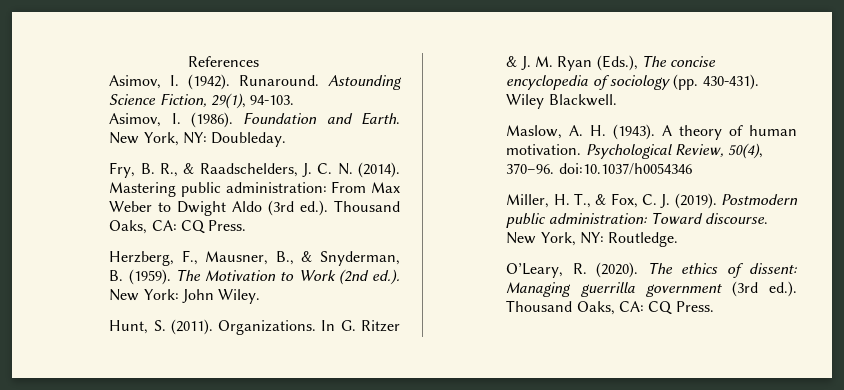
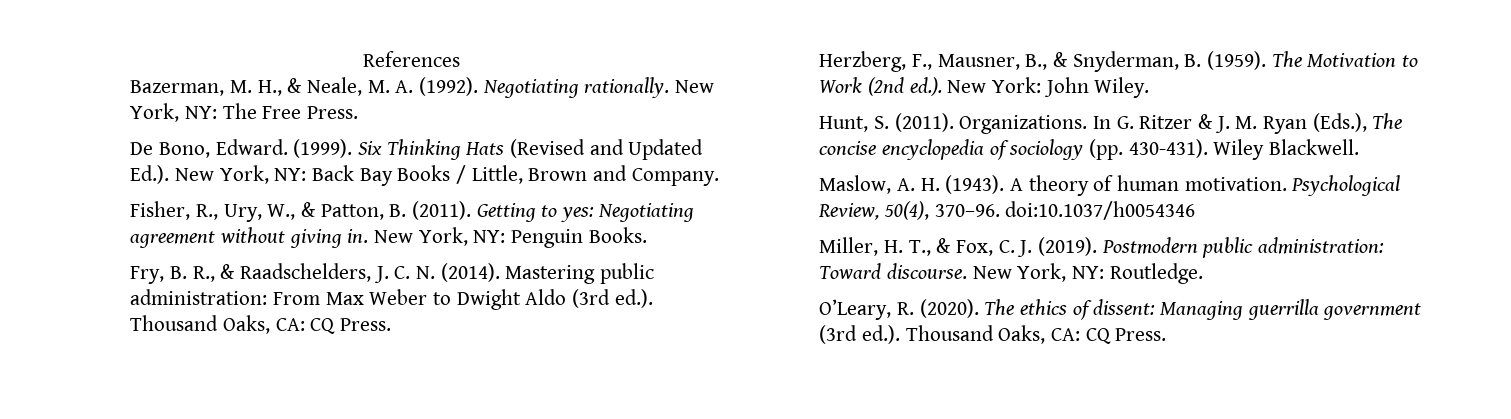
- Asimov, I. (1942). Runaround. Astounding Science Fiction, 29(1), 94-103.
- Asimov, I. (1986). Foundation and Earth. New York, NY: Doubleday.
+ Bazerman, M. H., & Neale, M. A. (1992). Negotiating rationally. New York, NY: The Free Press.
+ De Bono, Edward. (1999). Six Thinking Hats (Revised and Updated Ed.). New York, NY: Back Bay Books / Little, Brown and Company.
+ Fisher, R., Ury, W., & Patton, B. (2011). Getting to yes: Negotiating agreement without giving in. New York, NY: Penguin Books.

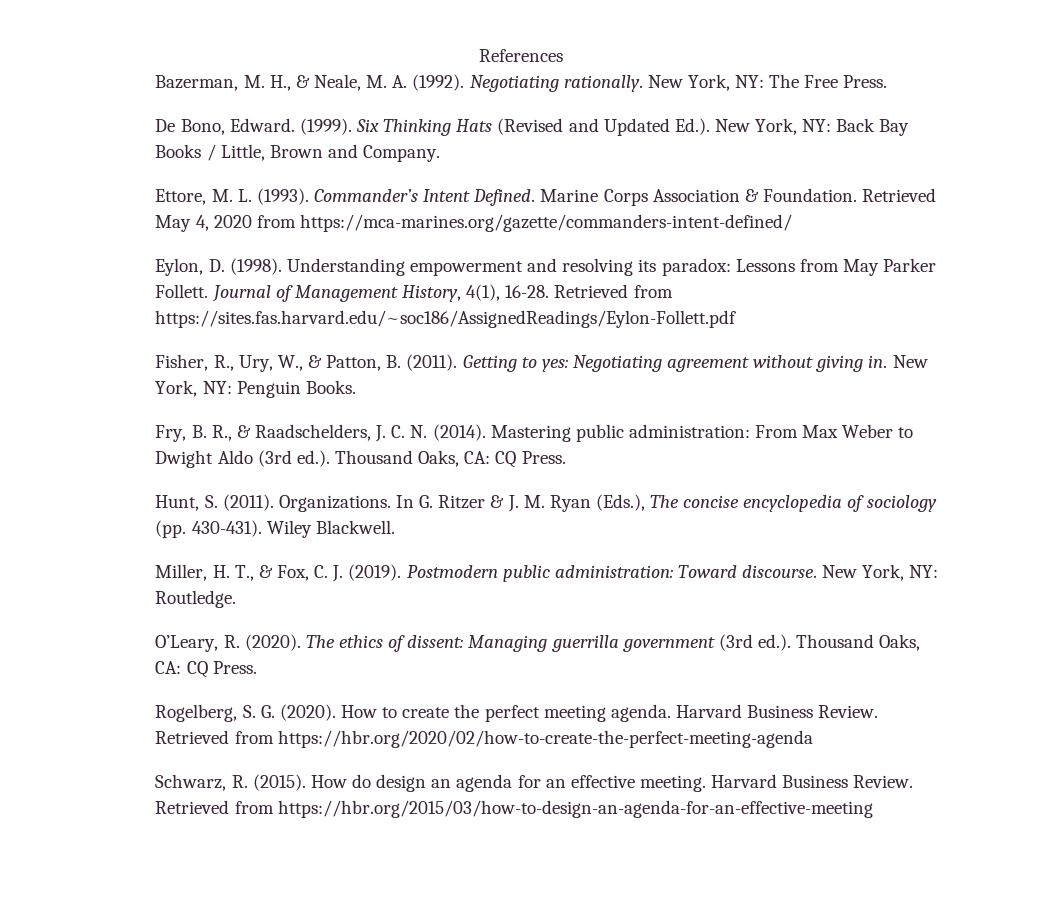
+ Ettore, M. L. (1993). Commander’s Intent Defined. Marine Corps Association & Foundation. Retrieved May 4, 2020 from https://mca-marines.org/gazette/commanders-intent-defined/
+ Eylon, D. (1998). Understanding empowerment and resolving its paradox: Lessons from May Parker Follett. Journal of Management History, 4(1), 16-28. Retrieved from https://sites.fas.harvard.edu/~soc186/AssignedReadings/Eylon-Follett.pdf
- Herzberg, F., Mausner, B., & Snyderman, B. (1959). The Motivation to Work (2nd ed.). New York: John Wiley.
- Maslow, A. H. (1943). A theory of human motivation. Psychological Review, 50(4), 370–96. doi:10.1037/h0054346
+ Rogelberg, S. G. (2020). How to create the perfect meeting agenda. Harvard Business Review. Retrieved from https://hbr.org/2020/02/how-to-create-the-perfect-meeting-agenda
+ Schwarz, R. (2015). How do design an agenda for an effective meeting. Harvard Business Review. Retrieved from https://hbr.org/2015/03/how-to-design-an-agenda-for-an-effective-meeting

